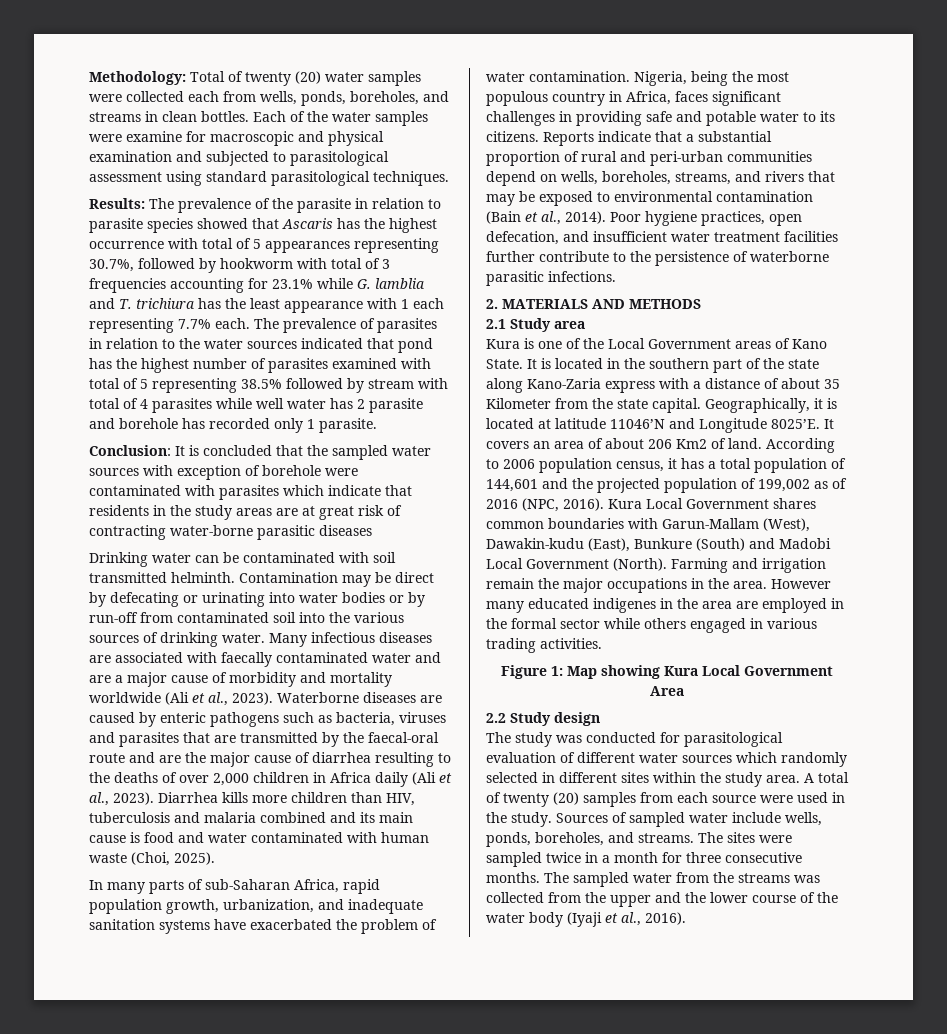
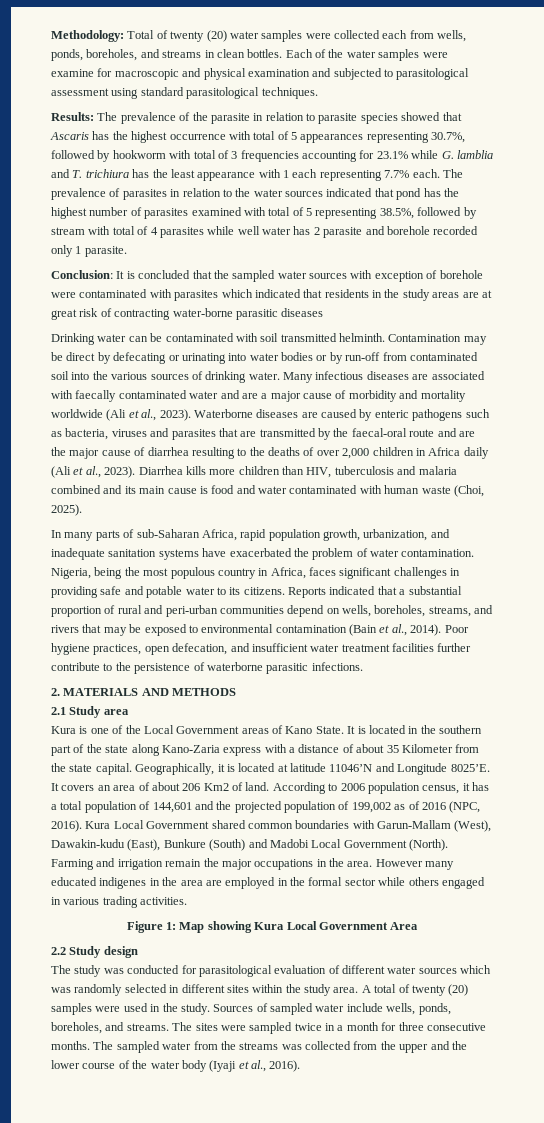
- The prevalence of parasites in relation to the water sources indicated that pond has the highest number of parasites examined with total of 5 representing 38.5% followed by stream with total of 4 parasites while well water has 2 parasite and borehole has recorded only 1 parasite.
+ The prevalence of parasites in relation to the water sources indicated that pond has the highest number of parasites examined with total of 5 representing 38.5%, followed by stream with total of 4 parasites while well water has 2 parasite and borehole recorded only 1 parasite.
- Conclusion: It is concluded that the sampled water sources with exception of borehole were contaminated with parasites which indicate that residents in the study areas are at great risk of contracting water-borne parasitic diseases
+ Conclusion: It is concluded that the sampled water sources with exception of borehole were contaminated with parasites which indicated that residents in the study areas are at great risk of contracting water-borne parasitic diseases
- Reports indicate that a substantial proportion of rural and peri-urban communities depend on wells, boreholes, streams, and rivers that may be exposed to environmental contamination (Bain et al., 2014).
+ Reports indicated that a substantial proportion of rural and peri-urban communities depend on wells, boreholes, streams, and rivers that may be exposed to environmental contamination (Bain et al., 2014).
- Kura Local Government shares common boundaries with Garun-Mallam (West), Dawakin-kudu (East), Bunkure (South) and Madobi Local Government (North).
+ Kura Local Government shared common boundaries with Garun-Mallam (West), Dawakin-kudu (East), Bunkure (South) and Madobi Local Government (North).
- The study was conducted for parasitological evaluation of different water sources which randomly selected in different sites within the study area.
+ The study was conducted for parasitological evaluation of different water sources which was randomly selected in different sites within the study area.
- A total of twenty (20) samples from each source were used in the study.
+ A total of twenty (20) samples were used in the study.

